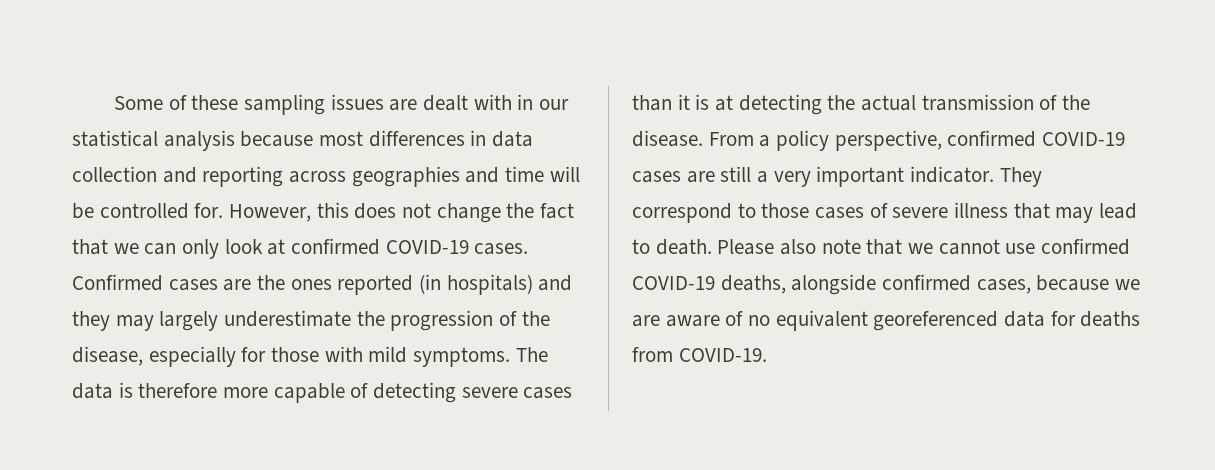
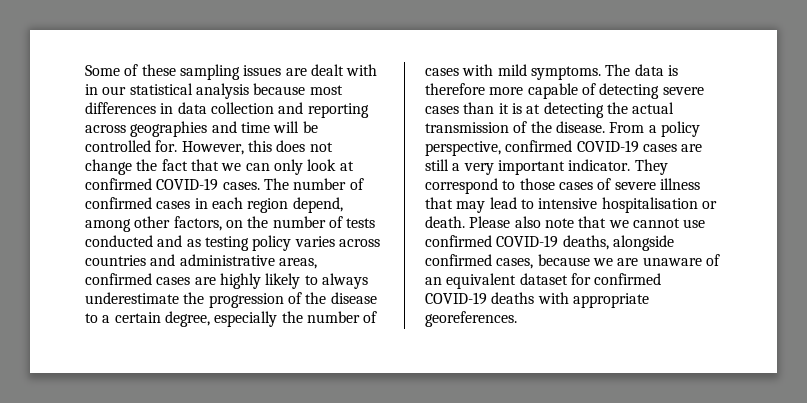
- Confirmed cases are the ones reported (in hospitals) and they may largely underestimate the progression of the disease, especially for those with mild symptoms.
+ The number of confirmed cases in each region depend, among other factors, on the number of tests conducted and as testing policy varies across countries and administrative areas, confirmed cases are highly likely to always underestimate the progression of the disease to a certain degree, especially the number of cases with mild symptoms.
- They correspond to those cases of severe illness that may lead to death.
+ They correspond to those cases of severe illness that may lead to intensive hospitalisation or death.
- Please also note that we cannot use confirmed COVID-19 deaths, alongside confirmed cases, because we are aware of no equivalent georeferenced data for deaths from COVID-19.
+ Please also note that we cannot use confirmed COVID-19 deaths, alongside confirmed cases, because we are unaware of an equivalent dataset for confirmed COVID-19 deaths with appropriate georeferences.

